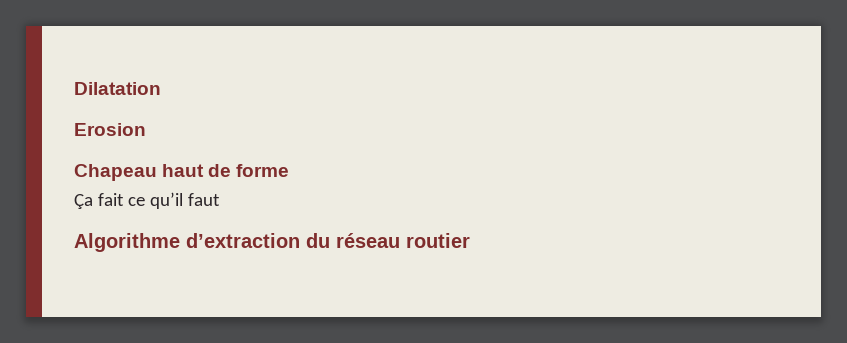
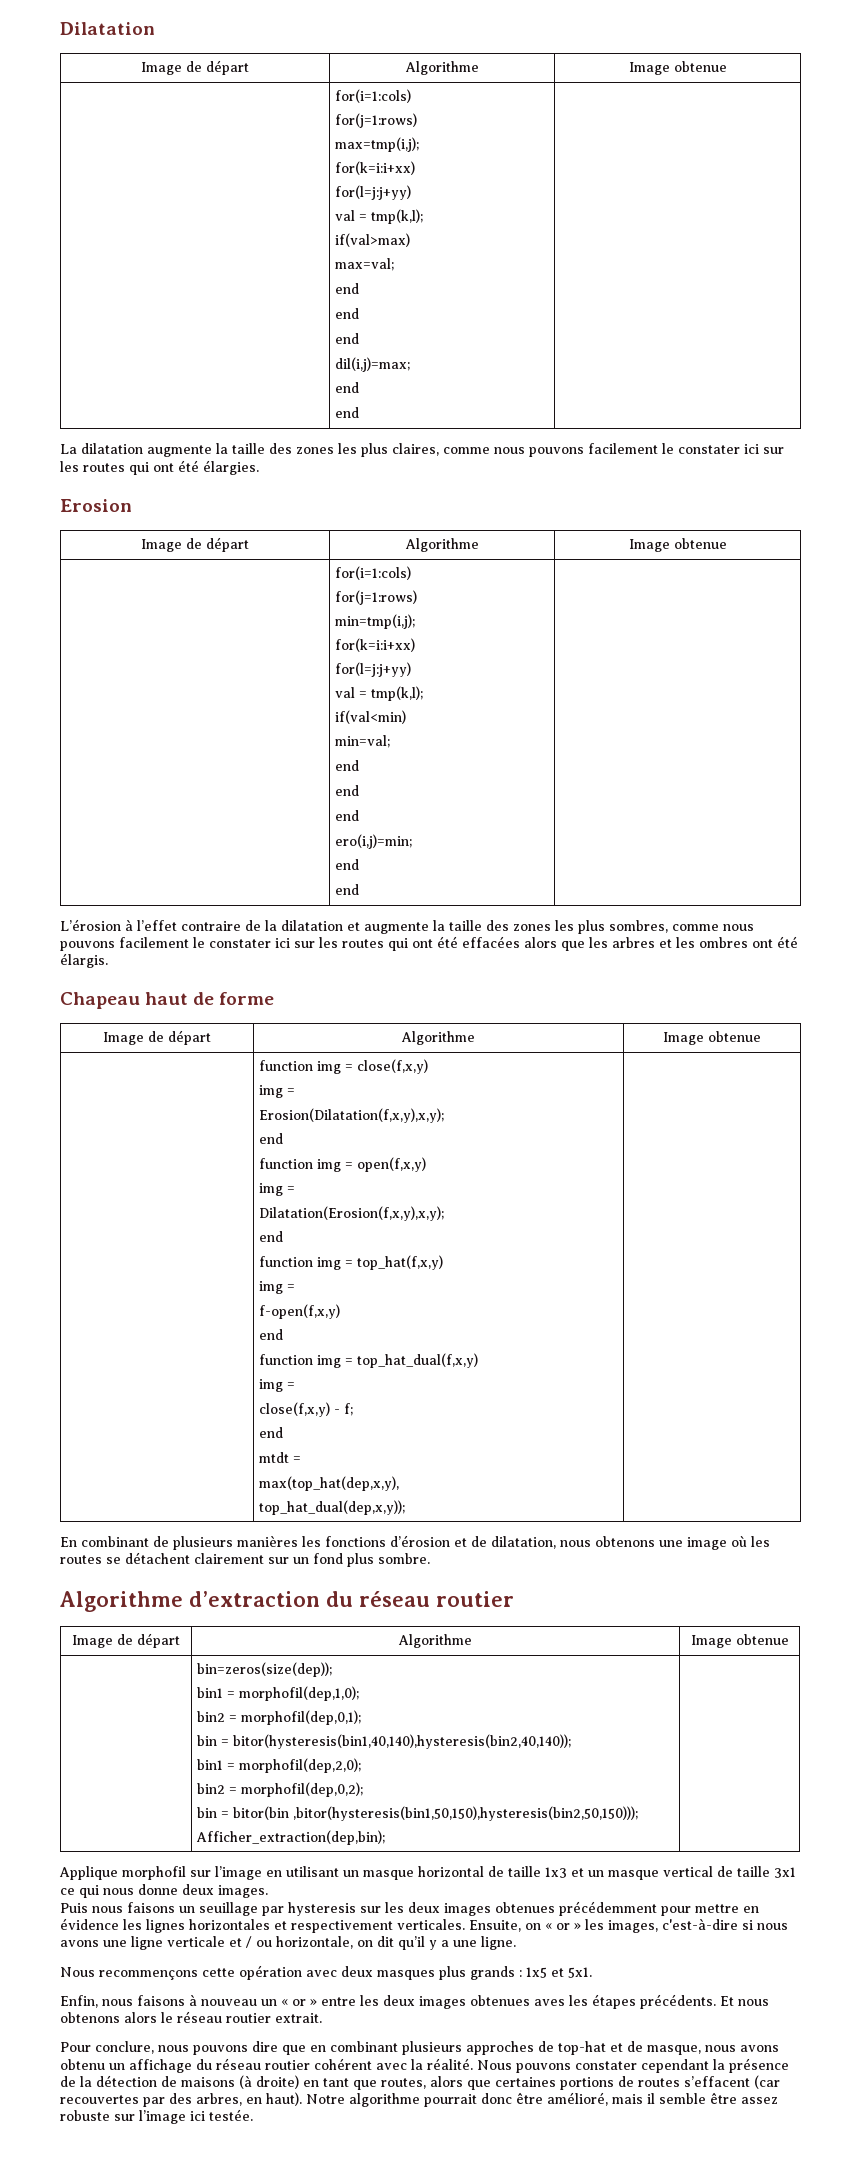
  Dilatation
+ Image de départ | Algorithme | Image obtenue
+ | for(i=1:cols)
+ for(j=1:rows)
+ max=tmp(i,j);
+ for(k=i:i+xx)
+ for(l=j:j+yy)
+ val = tmp(k,l);
+ if(val>max)
+ max=val;
+ end
+ end
+ end
+ dil(i,j)=max;
+ end
+ end |
+ La dilatation augmente la taille des zones les plus claires, comme nous pouvons facilement le constater ici sur les routes qui ont été élargies.
  Erosion
+ Image de départ | Algorithme | Image obtenue
+ | for(i=1:cols)
+ for(j=1:rows)
+ min=tmp(i,j);
+ for(k=i:i+xx)
+ for(l=j:j+yy)
+ val = tmp(k,l);
+ if(val<min)
+ min=val;
+ end
+ end
+ end
+ ero(i,j)=min;
+ end
+ end |
+ L’érosion à l’effet contraire de la dilatation et augmente la taille des zones les plus sombres, comme nous pouvons facilement le constater ici sur les routes qui ont été effacées alors que les arbres et les ombres ont été élargis.
  Chapeau haut de forme
- Ça fait ce qu’il faut
+ Image de départ | Algorithme | Image obtenue
+ | function img = close(f,x,y)
+ img =
+ Erosion(Dilatation(f,x,y),x,y);
+ end
+ function img = open(f,x,y)
+ img =
+ Dilatation(Erosion(f,x,y),x,y);
+ end
+ function img = top_hat(f,x,y)
+ img =
+ f-open(f,x,y)
+ end
+ function img = top_hat_dual(f,x,y)
+ img =
+ close(f,x,y) - f;
+ end
+ mtdt =
+ max(top_hat(dep,x,y),
+ top_hat_dual(dep,x,y)); |
+ En combinant de plusieurs manières les fonctions d’érosion et de dilatation, nous obtenons une image où les routes se détachent clairement sur un fond plus sombre.
  Algorithme d’extraction du réseau routier
+ Image de départ | Algorithme | Image obtenue
+ | bin=zeros(size(dep));
+ bin1 = morphofil(dep,1,0);
+ bin2 = morphofil(dep,0,1);
+ bin = bitor(hysteresis(bin1,40,140),hysteresis(bin2,40,140));
+ bin1 = morphofil(dep,2,0);
+ bin2 = morphofil(dep,0,2);
+ bin = bitor(bin ,bitor(hysteresis(bin1,50,150),hysteresis(bin2,50,150)));
+ Afficher_extraction(dep,bin); |
+ Applique morphofil sur l’image en utilisant un masque horizontal de taille 1x3 et un masque vertical de taille 3x1 ce qui nous donne deux images.
+ Puis nous faisons un seuillage par hysteresis sur les deux images obtenues précédemment pour mettre en évidence les lignes horizontales et respectivement verticales. Ensuite, on « or » les images, c'est-à-dire si nous avons une ligne verticale et / ou horizontale, on dit qu’il y a une ligne.
+ Nous recommençons cette opération avec deux masques plus grands : 1x5 et 5x1.
+ Enfin, nous faisons à nouveau un « or » entre les deux images obtenues aves les étapes précédents. Et nous obtenons alors le réseau routier extrait.
+ Pour conclure, nous pouvons dire que en combinant plusieurs approches de top-hat et de masque, nous avons obtenu un affichage du réseau routier cohérent avec la réalité. Nous pouvons constater cependant la présence de la détection de maisons (à droite) en tant que routes, alors que certaines portions de routes s’effacent (car recouvertes par des arbres, en haut). Notre algorithme pourrait donc être amélioré, mais il semble être assez robuste sur l’image ici testée.

